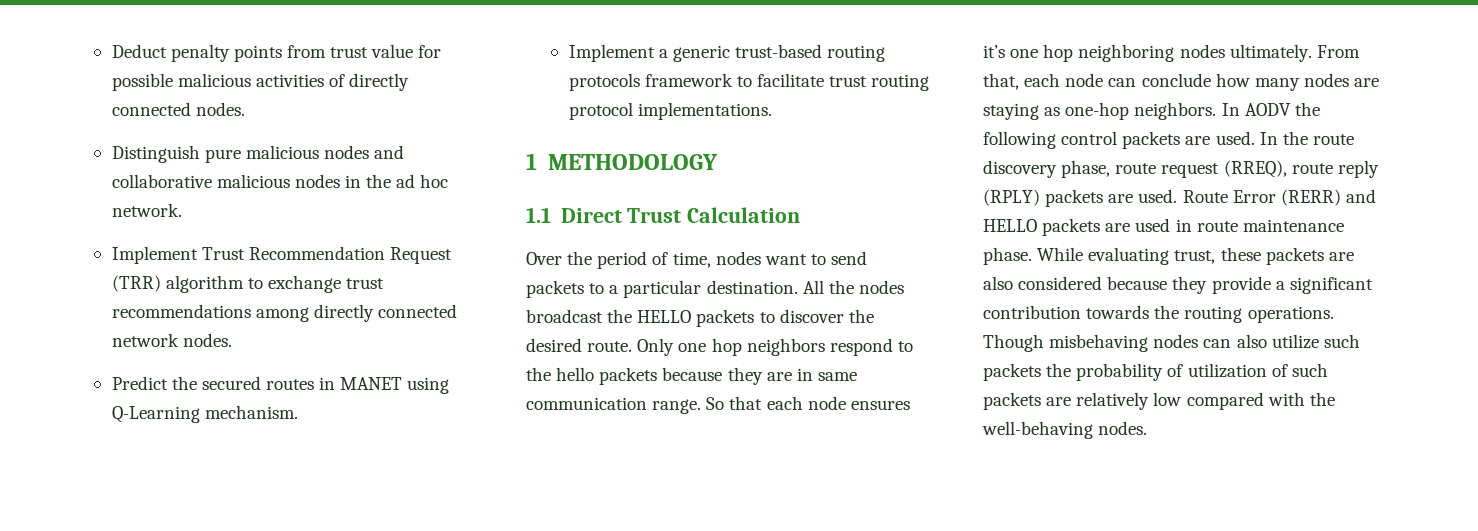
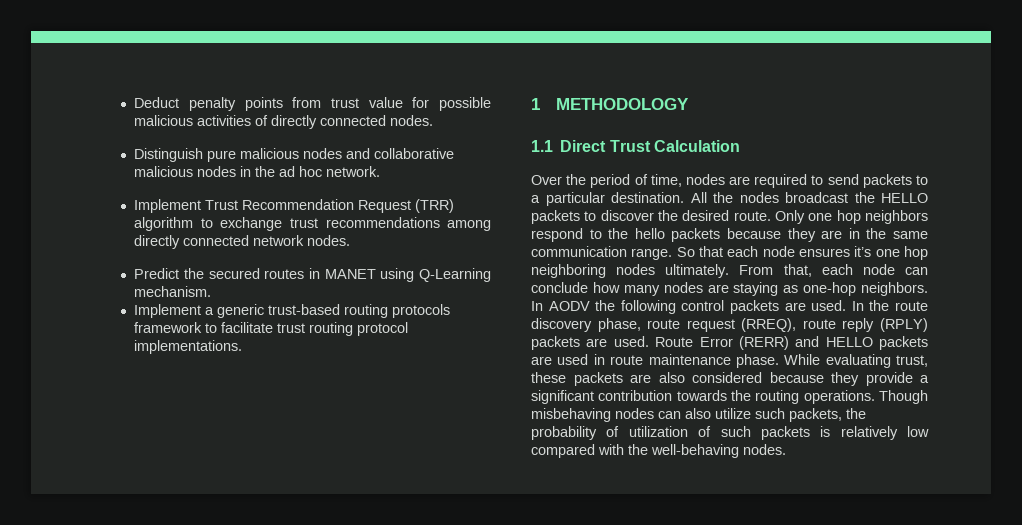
- Over the period of time, nodes want to send packets to a particular destination.
+ Over the period of time, nodes are required to send packets to a particular destination.
- Only one hop neighbors respond to the hello packets because they are in same communication range.
+ Only one hop neighbors respond to the hello packets because they are in the same communication range.
- Though misbehaving nodes can also utilize such packets the probability of utilization of such packets are relatively low compared with the well-behaving nodes.
+ Though misbehaving nodes can also utilize such packets, the probability of utilization of such packets is relatively low compared with the well-behaving nodes.

